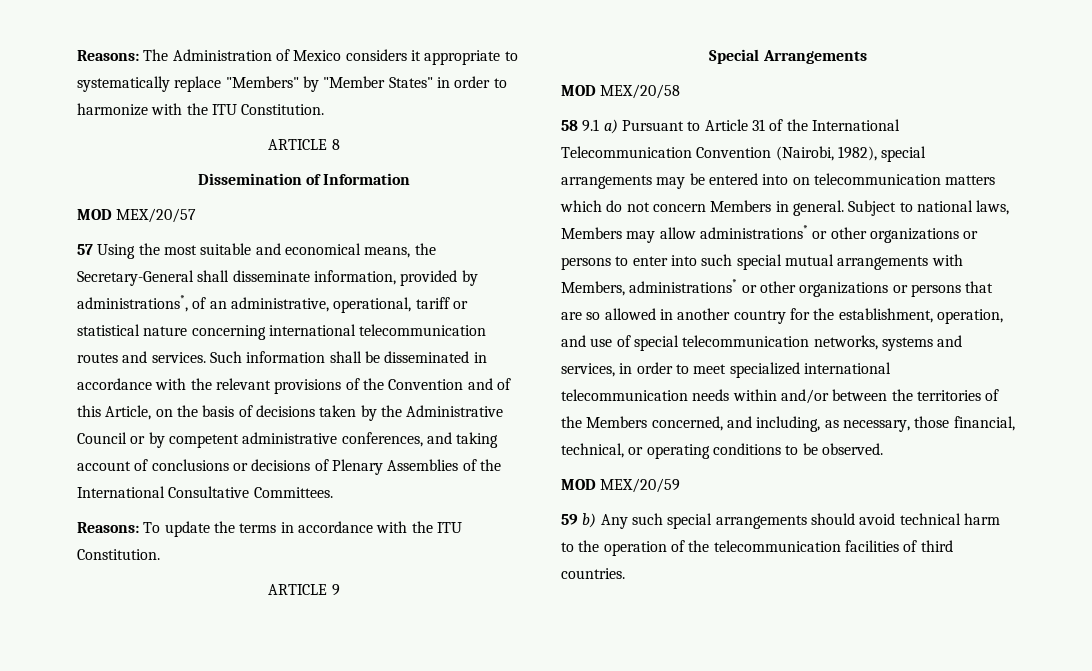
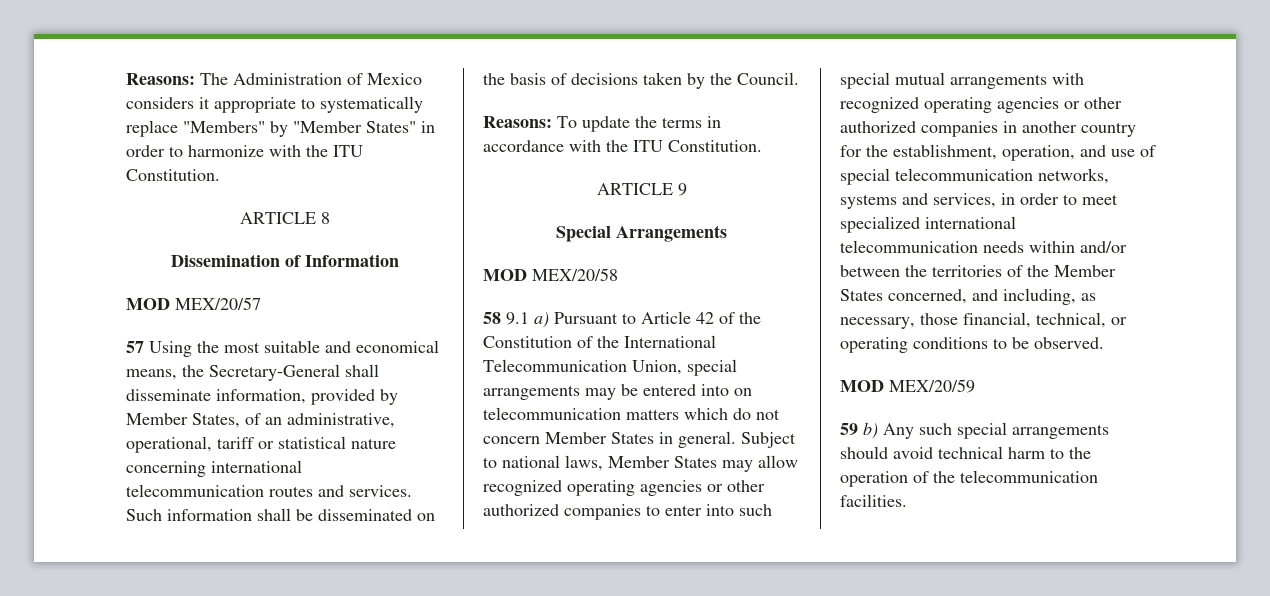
- 57 Using the most suitable and economical means, the Secretary-General shall disseminate information, provided by administrations*, of an administrative, operational, tariff or statistical nature concerning international telecommunication routes and services.
+ 57 Using the most suitable and economical means, the Secretary-General shall disseminate information, provided by Member States, of an administrative, operational, tariff or statistical nature concerning international telecommunication routes and services.
- Such information shall be disseminated in accordance with the relevant provisions of the Convention and of this Article, on the basis of decisions taken by the Administrative Council or by competent administrative conferences, and taking account of conclusions or decisions of Plenary Assemblies of the International Consultative Committees.
+ Such information shall be disseminated on the basis of decisions taken by the Council.
- 58 9.1 a) Pursuant to Article 31 of the International Telecommunication Convention (Nairobi, 1982), special arrangements may be entered into on telecommunication matters which do not concern Members in general.
+ 58 9.1 a) Pursuant to Article 42 of the Constitution of the International Telecommunication Union, special arrangements may be entered into on telecommunication matters which do not concern Member States in general.
- Subject to national laws, Members may allow administrations* or other organizations or persons to enter into such special mutual arrangements with Members, administrations* or other organizations or persons that are so allowed in another country for the establishment, operation, and use of special telecommunication networks, systems and services, in order to meet specialized international telecommunication needs within and/or between the territories of the Members concerned, and including, as necessary, those financial, technical, or operating conditions to be observed.
+ Subject to national laws, Member States may allow recognized operating agencies or other authorized companies to enter into such special mutual arrangements with recognized operating agencies or other authorized companies in another country for the establishment, operation, and use of special telecommunication networks, systems and services, in order to meet specialized international telecommunication needs within and/or between the territories of the Member States concerned, and including, as necessary, those financial, technical, or operating conditions to be observed.
- 59 b) Any such special arrangements should avoid technical harm to the operation of the telecommunication facilities of third countries.
+ 59 b) Any such special arrangements should avoid technical harm to the operation of the telecommunication facilities.

